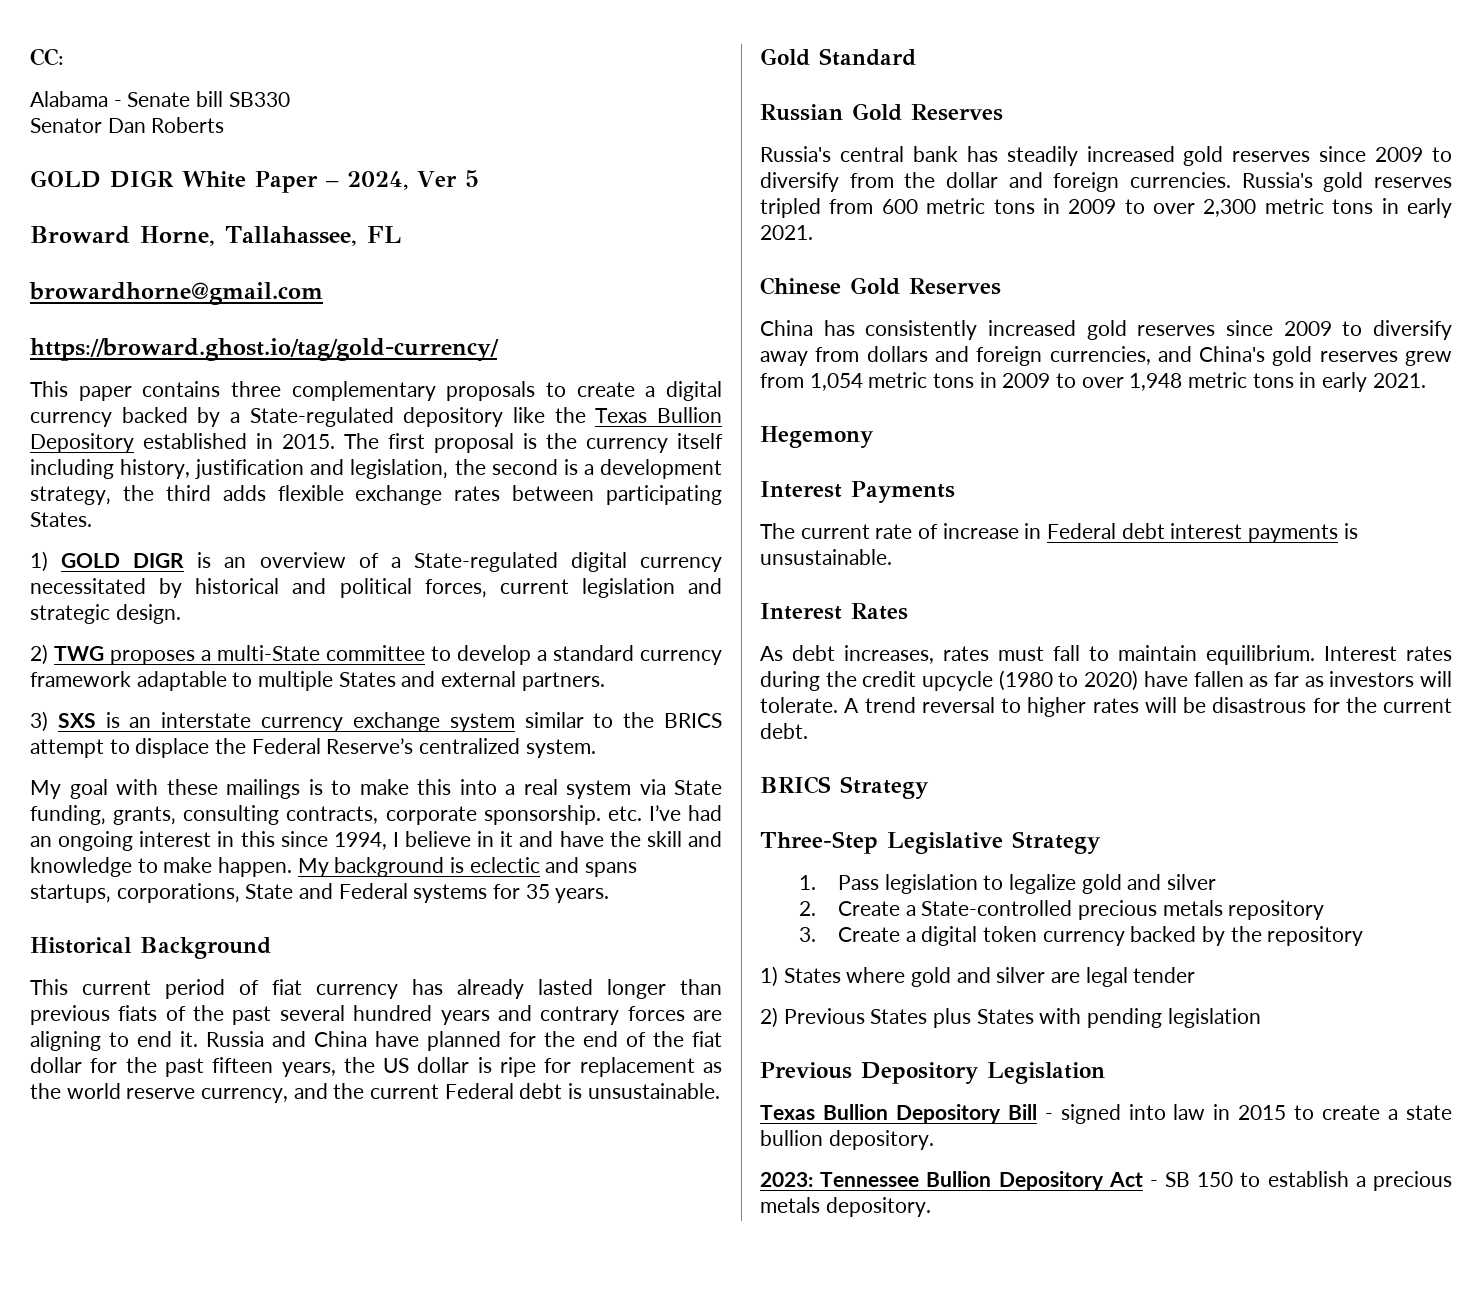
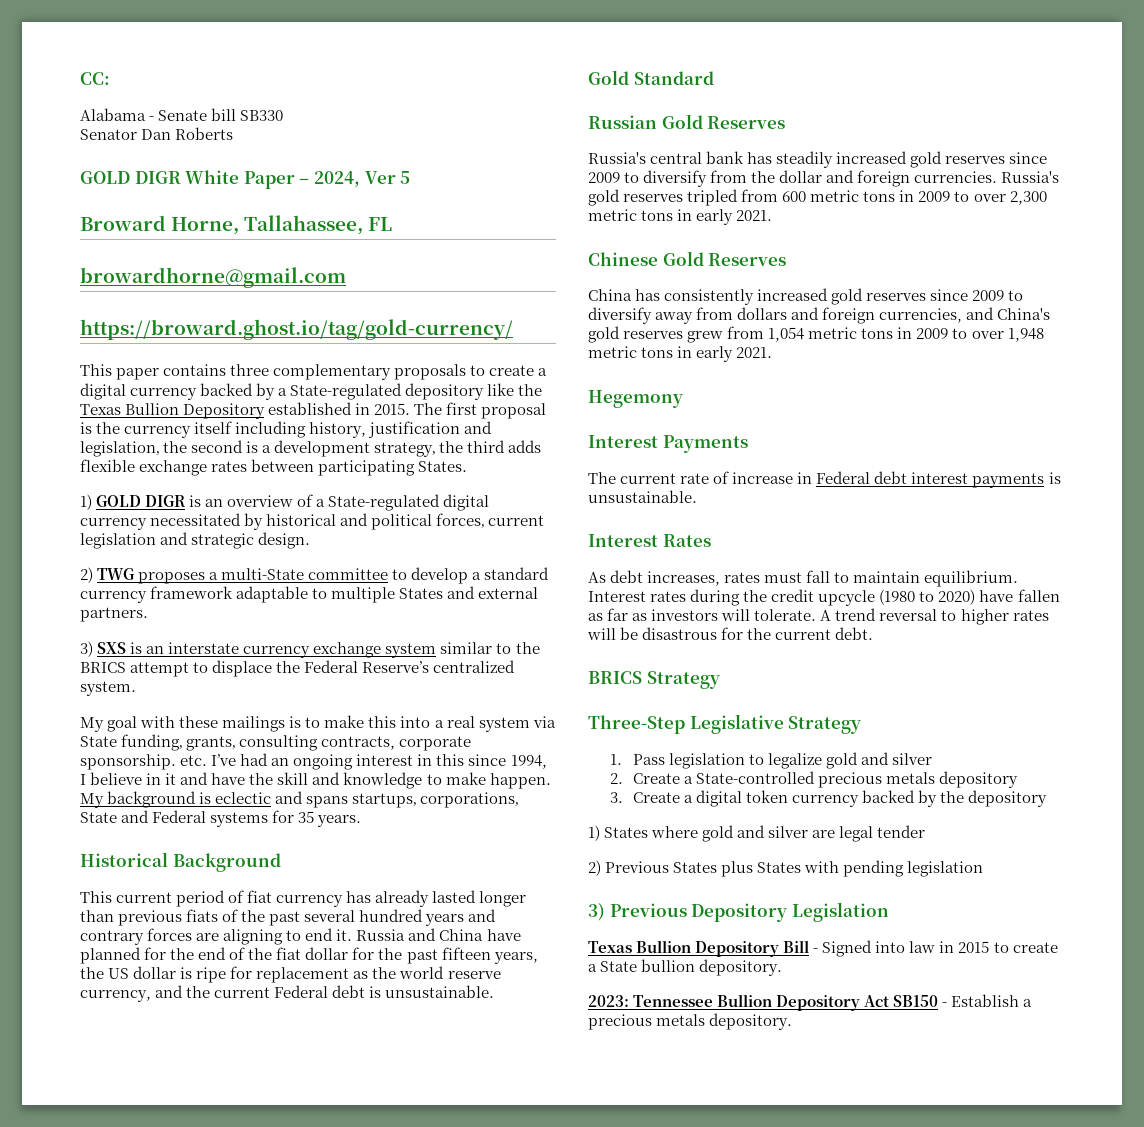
- 2. Create a State-controlled precious metals repository
+ 2. Create a State-controlled precious metals depository
- 3. Create a digital token currency backed by the repository
+ 3. Create a digital token currency backed by the depository
- Previous Depository Legislation
+ 3) Previous Depository Legislation
- Texas Bullion Depository Bill - signed into law in 2015 to create a state bullion depository.
+ Texas Bullion Depository Bill - Signed into law in 2015 to create a State bullion depository.
- 2023: Tennessee Bullion Depository Act - SB 150 to establish a precious metals depository.
+ 2023: Tennessee Bullion Depository Act SB150 - Establish a precious metals depository.

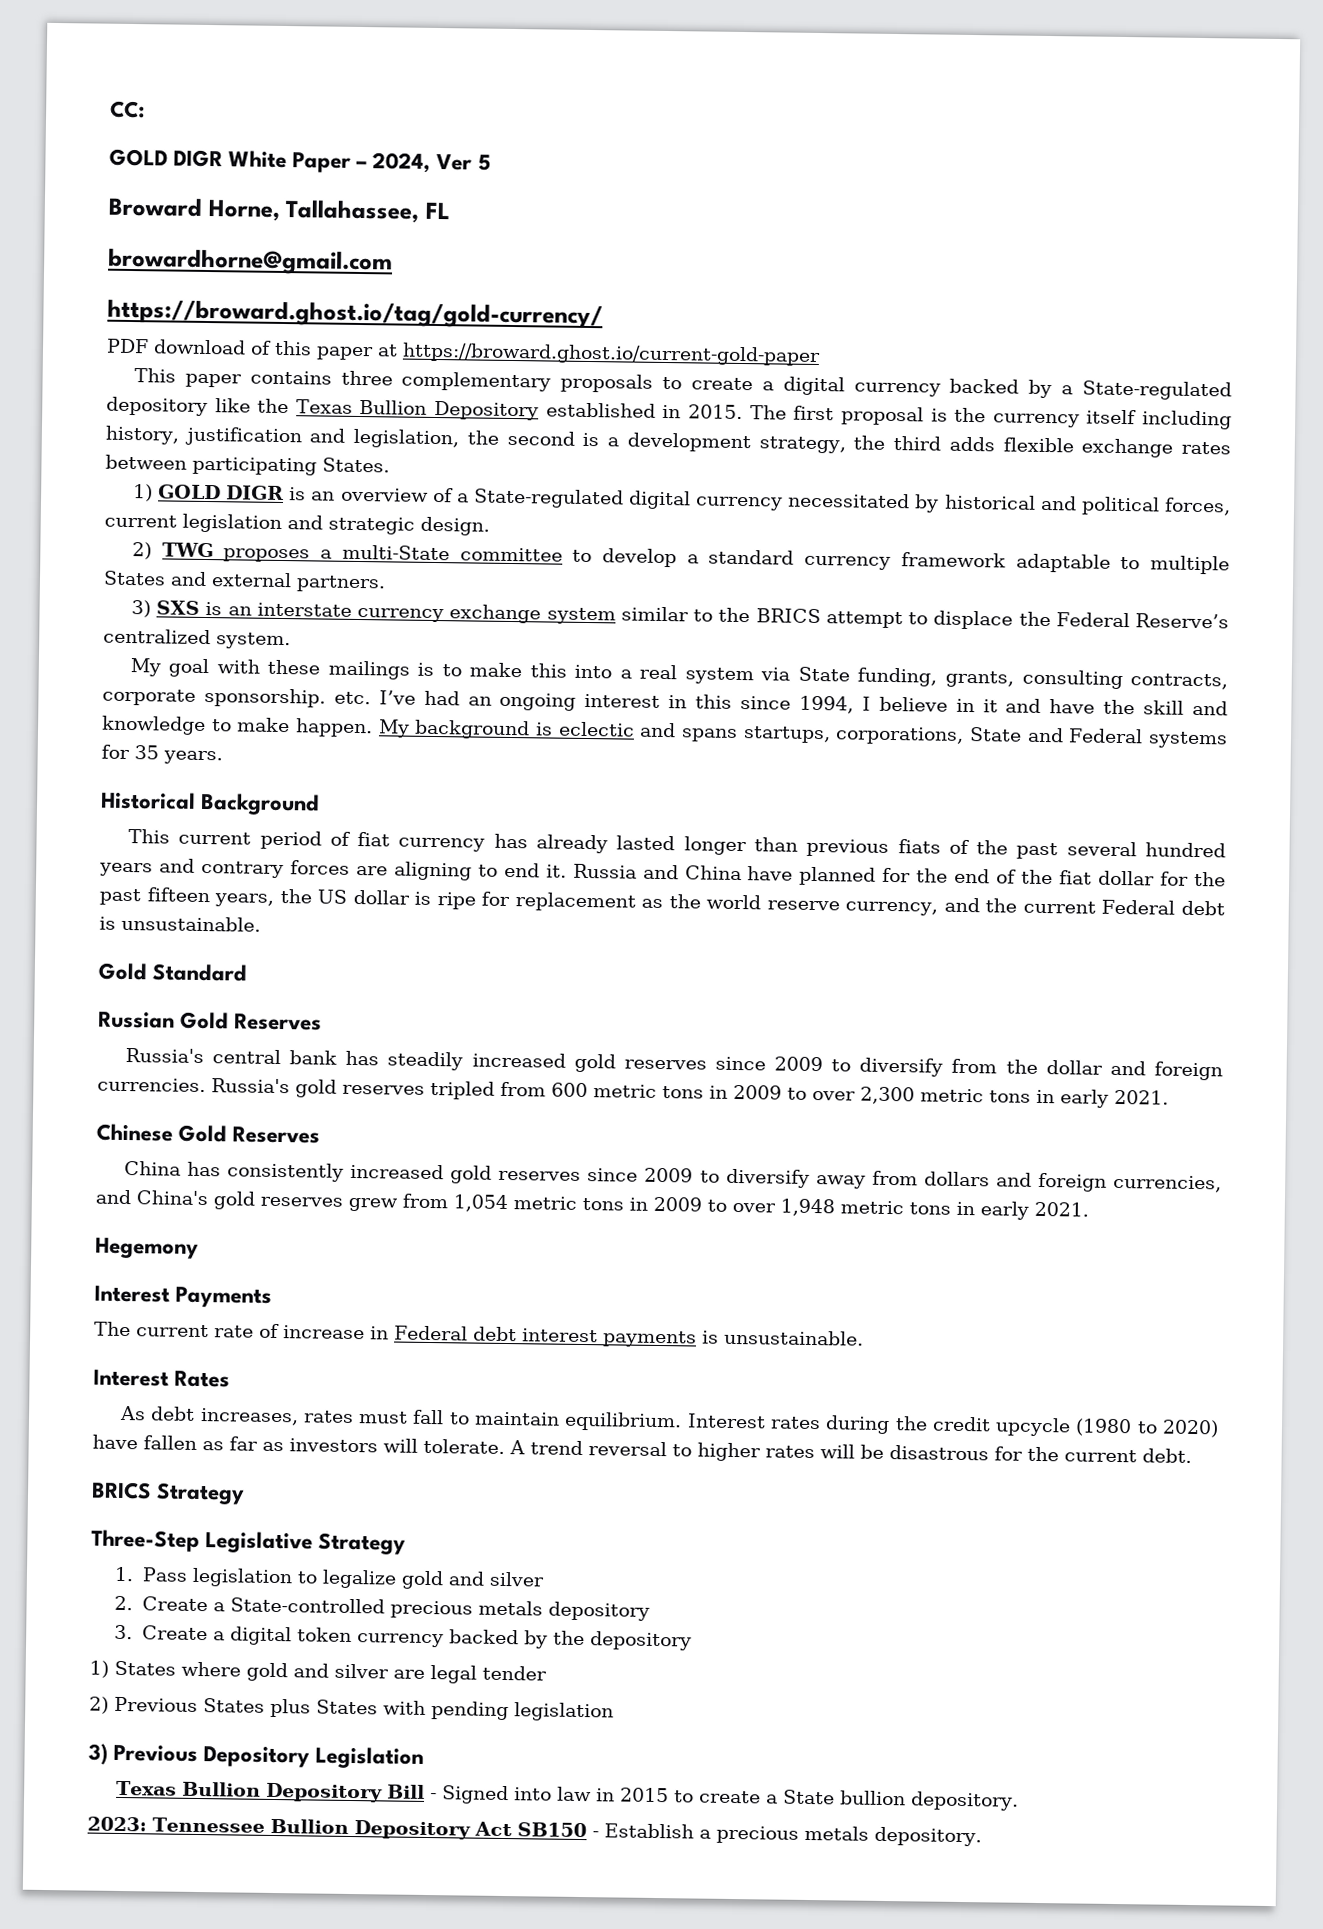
- Alabama - Senate bill SB330
- Senator Dan Roberts
+ PDF download of this paper at https://broward.ghost.io/current-gold-paper

